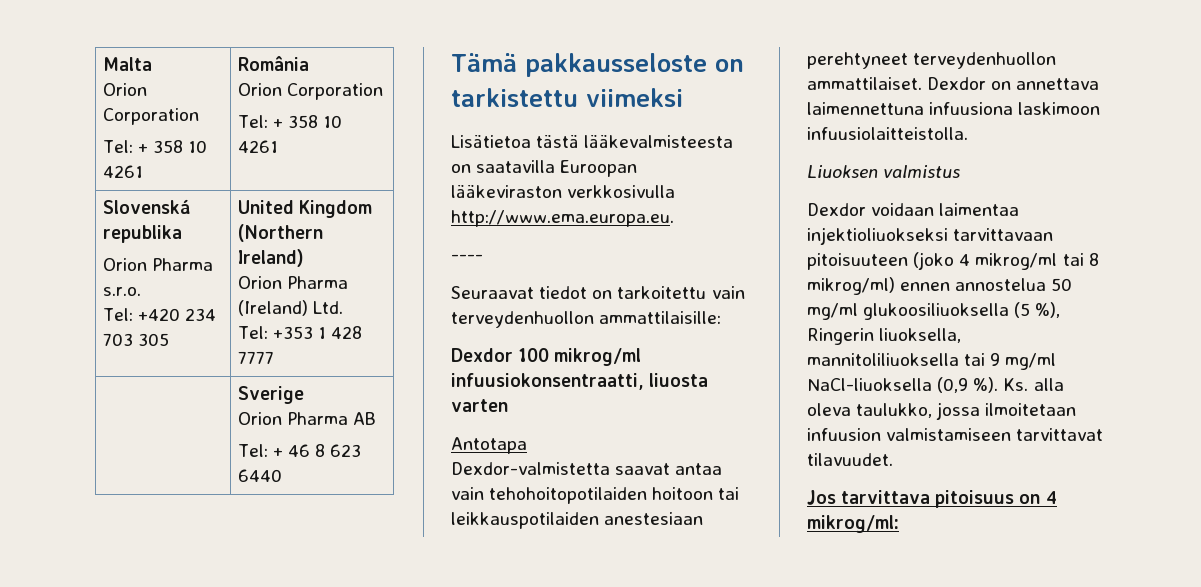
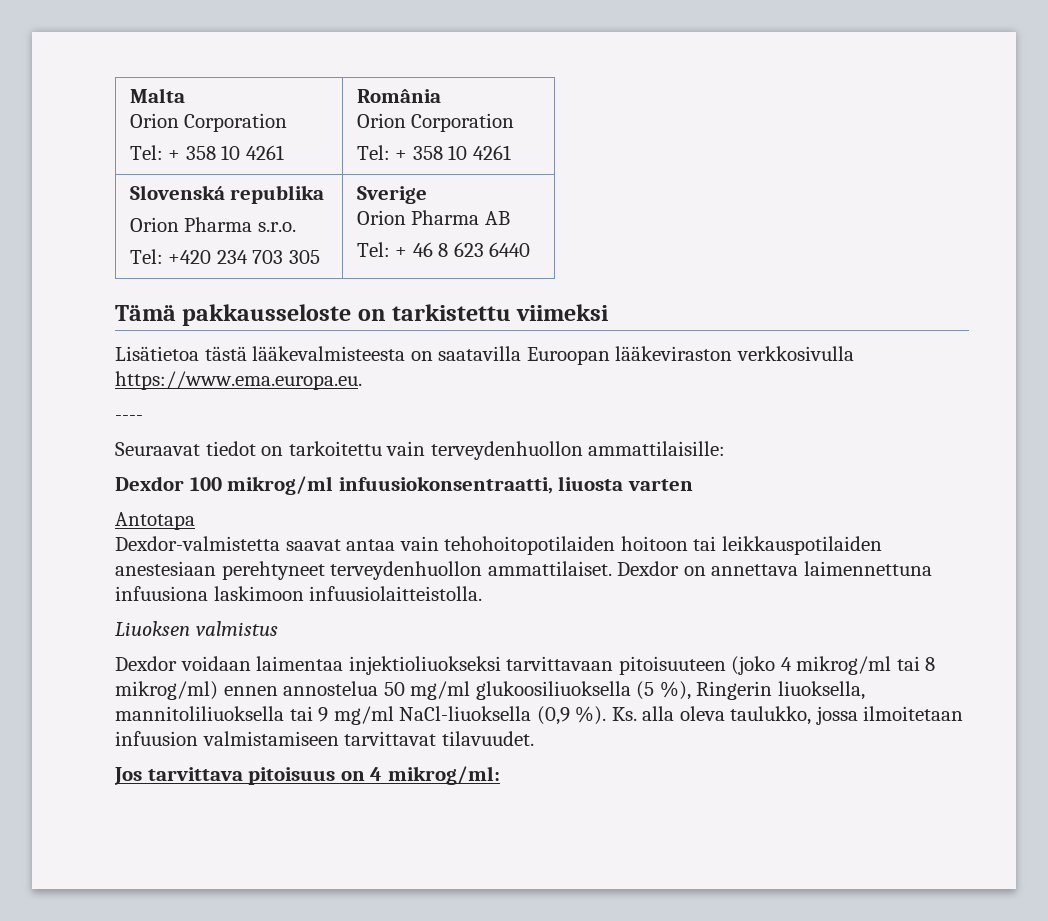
  Slovenská republika
  Orion Pharma s.r.o.
- Tel: +420 234 703 305 | United Kingdom (Northern Ireland)
- Orion Pharma (Ireland) Ltd.
- Tel: +353 1 428 7777
- | Sverige
+ Tel: +420 234 703 305 | Sverige
- Lisätietoa tästä lääkevalmisteesta on saatavilla Euroopan lääkeviraston verkkosivulla http://www.ema.europa.eu.
+ Lisätietoa tästä lääkevalmisteesta on saatavilla Euroopan lääkeviraston verkkosivulla https://www.ema.europa.eu.

